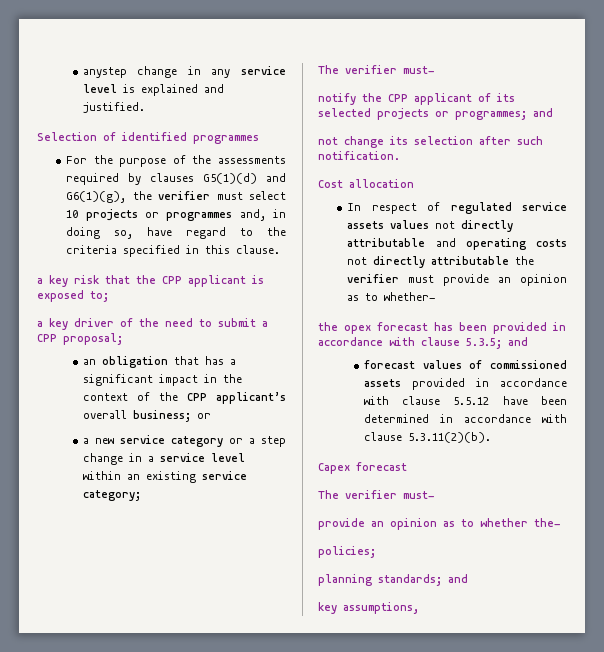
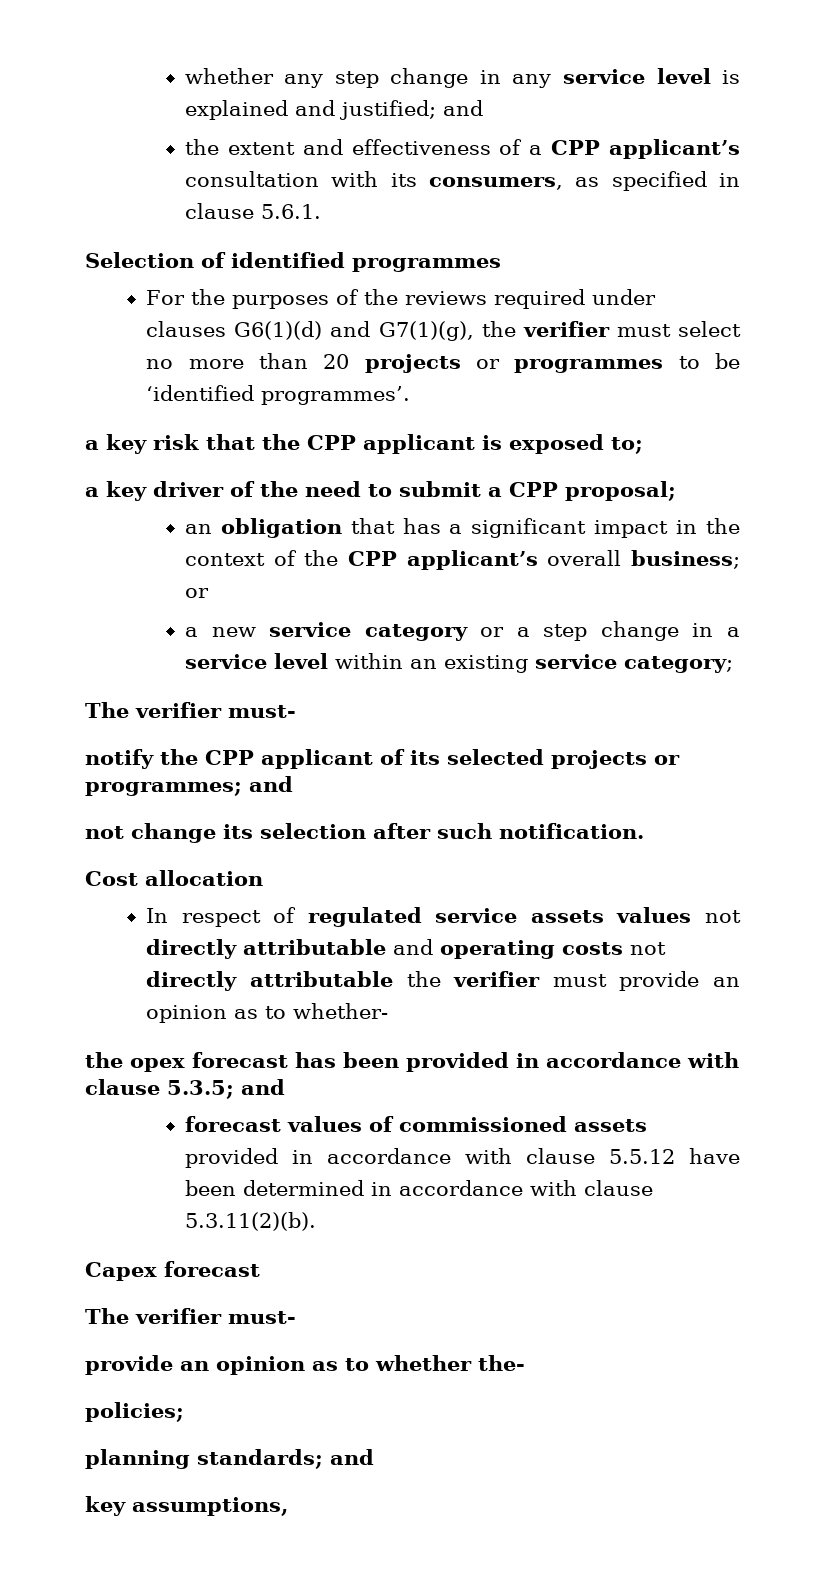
- anystep change in any service level is explained and justified.
+ whether any step change in any service level is explained and justified; and
+ the extent and effectiveness of a CPP applicant’s consultation with its consumers, as specified in clause 5.6.1.
- For the purpose of the assessments required by clauses G5(1)(d) and G6(1)(g), the verifier must select 10 projects or programmes and, in doing so, have regard to the criteria specified in this clause.
+ For the purposes of the reviews required under clauses G6(1)(d) and G7(1)(g), the verifier must select no more than 20 projects or programmes to be ‘identified programmes’.

